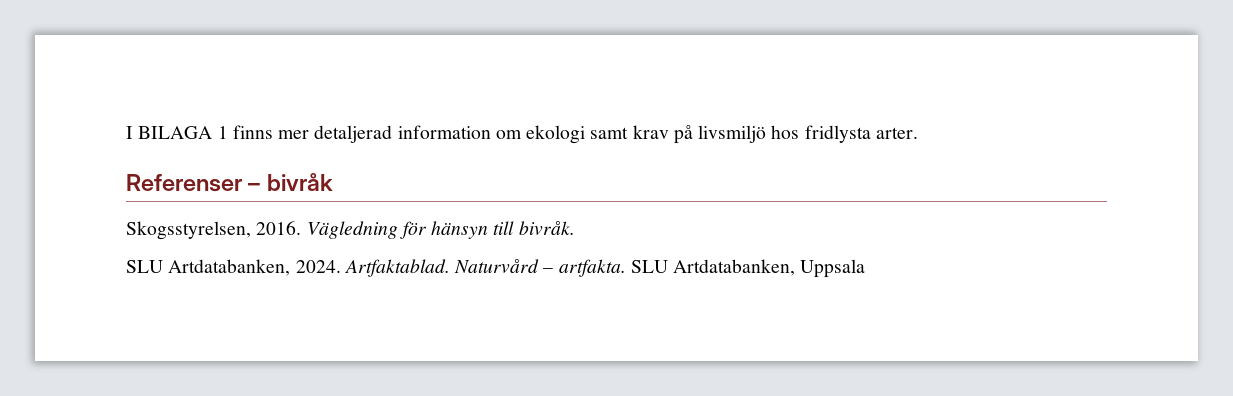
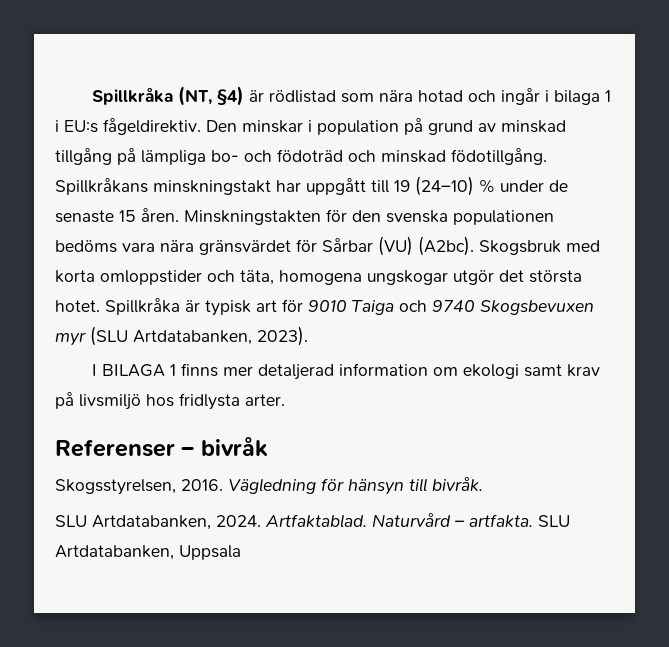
+ Spillkråka (NT, §4) är rödlistad som nära hotad och ingår i bilaga 1 i EU:s fågeldirektiv. Den minskar i population på grund av minskad tillgång på lämpliga bo- och födoträd och minskad födotillgång. Spillkråkans minskningstakt har uppgått till 19 (24–10) % under de senaste 15 åren. Minskningstakten för den svenska populationen bedöms vara nära gränsvärdet för Sårbar (VU) (A2bc). Skogsbruk med korta omloppstider och täta, homogena ungskogar utgör det största hotet. Spillkråka är typisk art för 9010 Taiga och 9740 Skogsbevuxen myr (SLU Artdatabanken, 2023).

